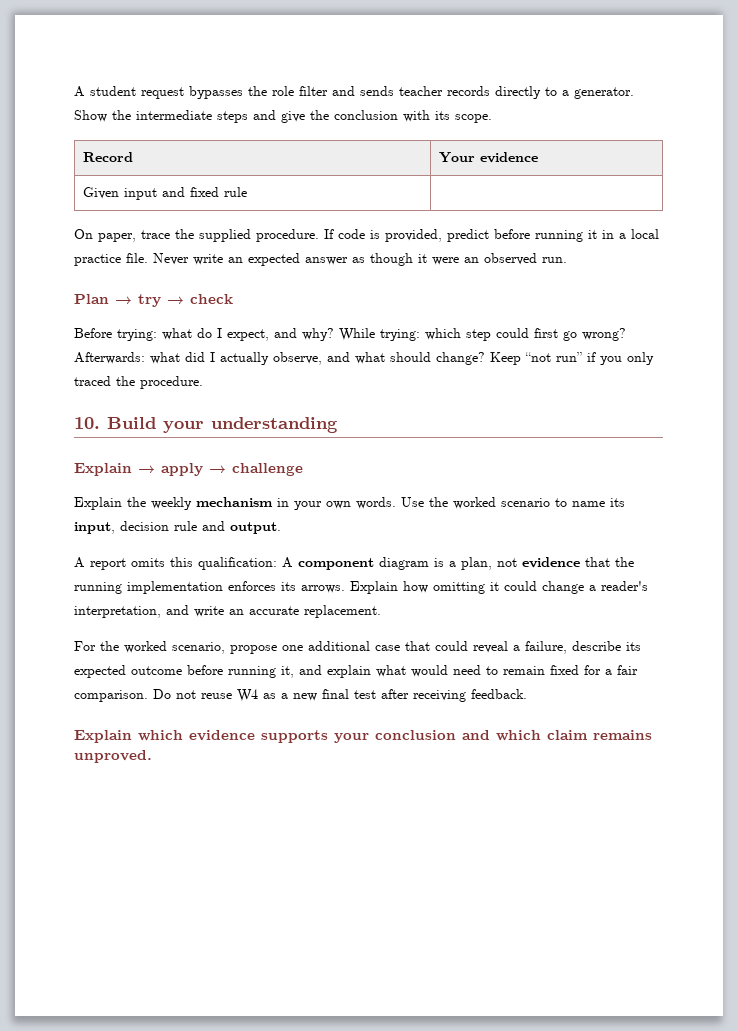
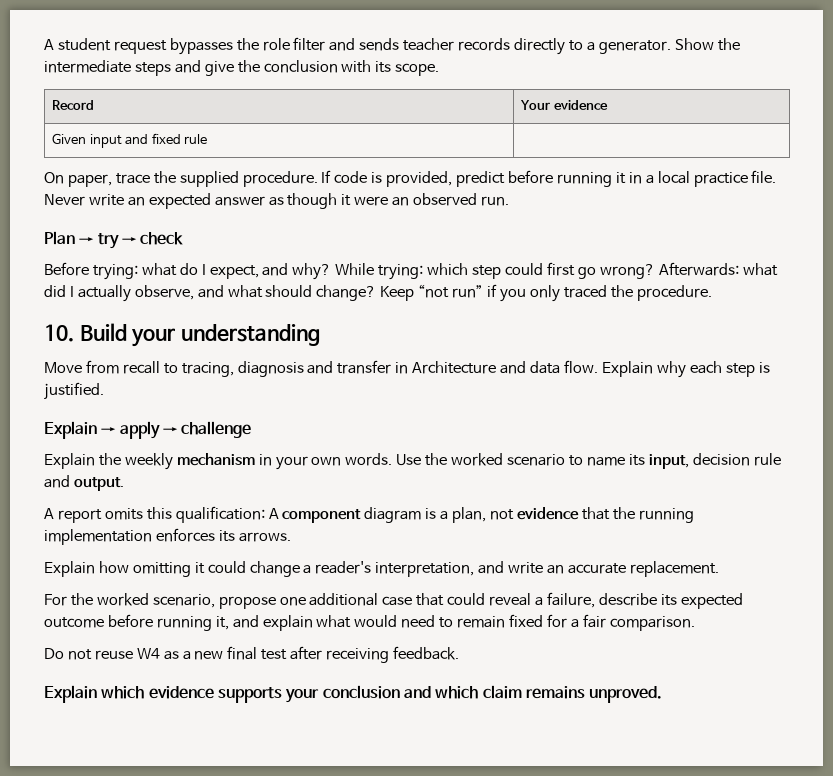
+ Move from recall to tracing, diagnosis and transfer in Architecture and data flow. Explain why each step is justified.
- A report omits this qualification: A component diagram is a plan, not evidence that the running implementation enforces its arrows. Explain how omitting it could change a reader's interpretation, and write an accurate replacement.
+ A report omits this qualification: A component diagram is a plan, not evidence that the running implementation enforces its arrows.
+ Explain how omitting it could change a reader's interpretation, and write an accurate replacement.
- For the worked scenario, propose one additional case that could reveal a failure, describe its expected outcome before running it, and explain what would need to remain fixed for a fair comparison. Do not reuse W4 as a new final test after receiving feedback.
+ For the worked scenario, propose one additional case that could reveal a failure, describe its expected outcome before running it, and explain what would need to remain fixed for a fair comparison.
+ Do not reuse W4 as a new final test after receiving feedback.

